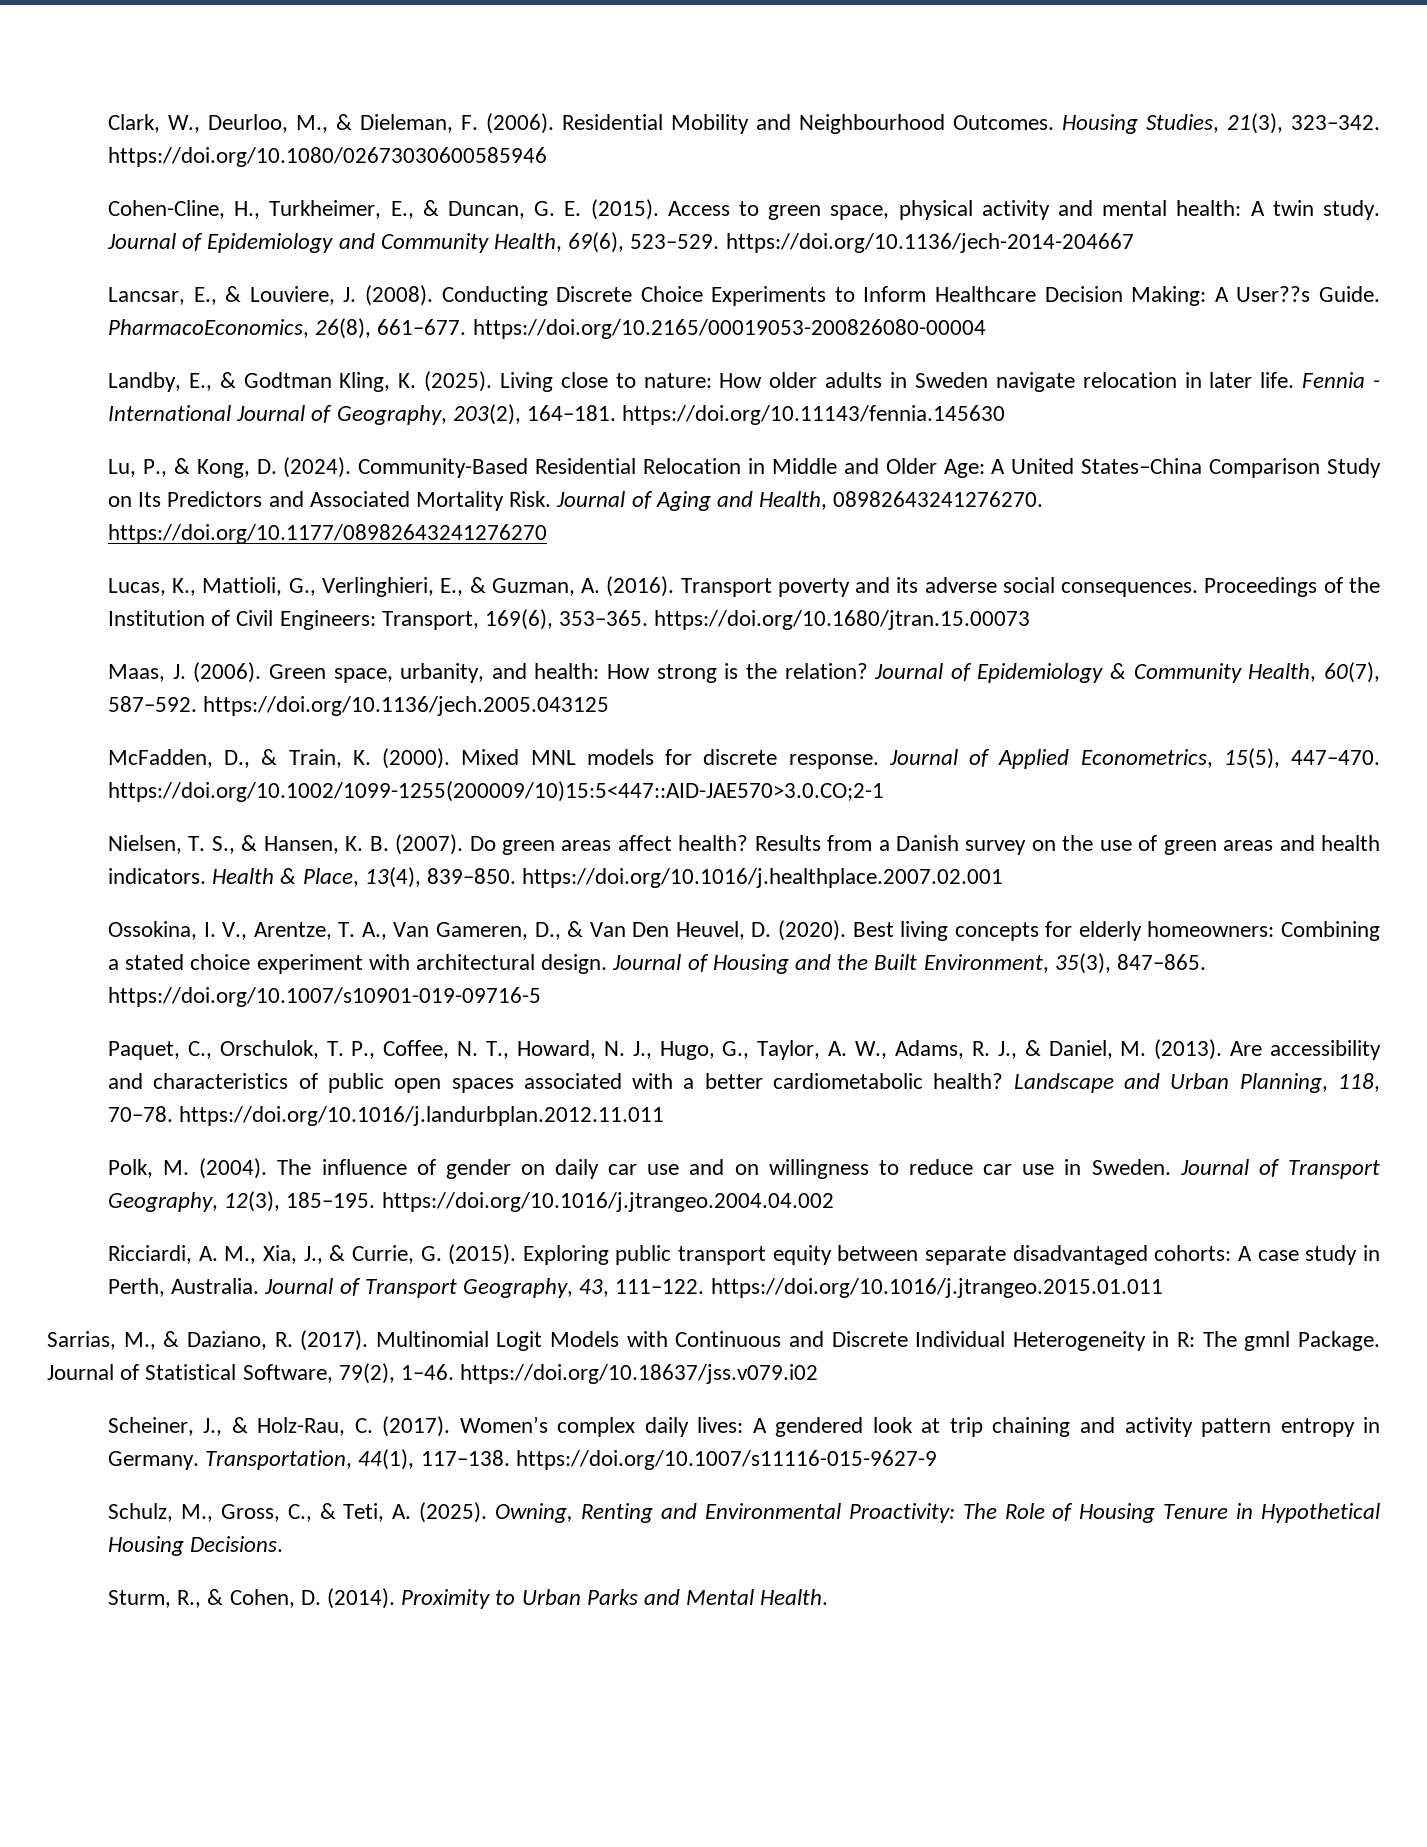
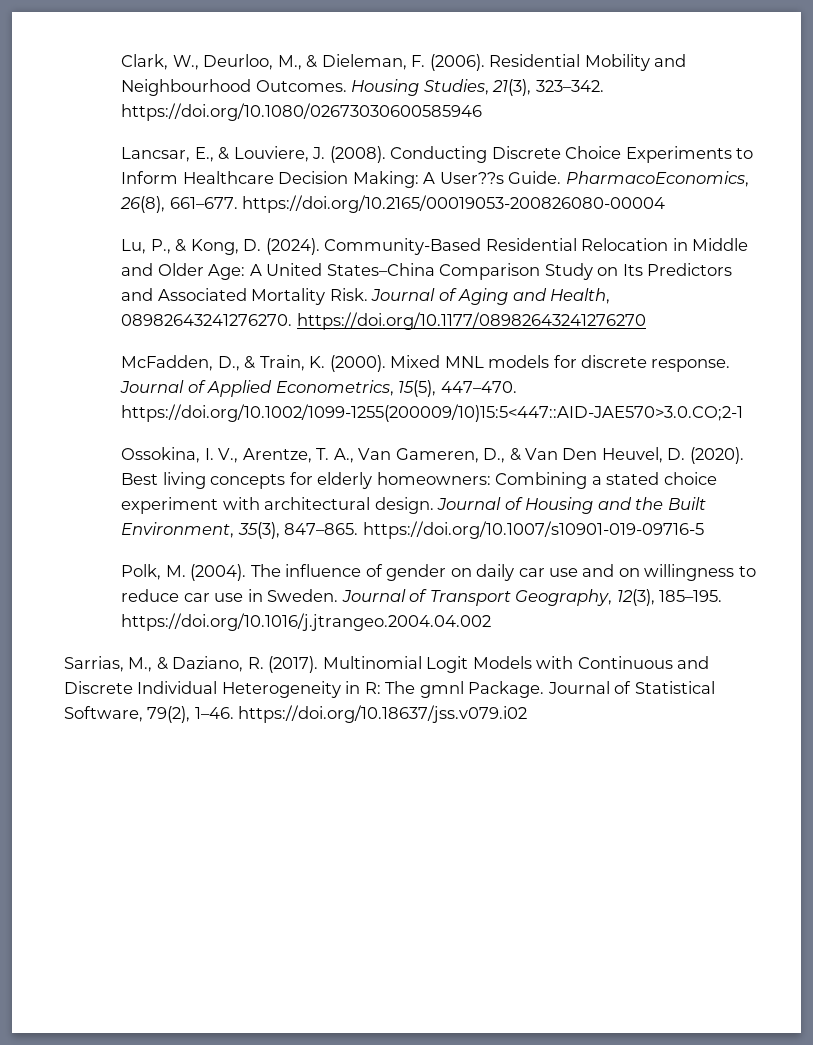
- Cohen-Cline, H., Turkheimer, E., & Duncan, G. E. (2015). Access to green space, physical activity and mental health: A twin study. Journal of Epidemiology and Community Health, 69(6), 523–529. https://doi.org/10.1136/jech-2014-204667
- Landby, E., & Godtman Kling, K. (2025). Living close to nature: How older adults in Sweden navigate relocation in later life. Fennia - International Journal of Geography, 203(2), 164–181. https://doi.org/10.11143/fennia.145630
- Lucas, K., Mattioli, G., Verlinghieri, E., & Guzman, A. (2016). Transport poverty and its adverse social consequences. Proceedings of the Institution of Civil Engineers: Transport, 169(6), 353–365. https://doi.org/10.1680/jtran.15.00073
- Maas, J. (2006). Green space, urbanity, and health: How strong is the relation? Journal of Epidemiology & Community Health, 60(7), 587–592. https://doi.org/10.1136/jech.2005.043125
- Nielsen, T. S., & Hansen, K. B. (2007). Do green areas affect health? Results from a Danish survey on the use of green areas and health indicators. Health & Place, 13(4), 839–850. https://doi.org/10.1016/j.healthplace.2007.02.001
- Paquet, C., Orschulok, T. P., Coffee, N. T., Howard, N. J., Hugo, G., Taylor, A. W., Adams, R. J., & Daniel, M. (2013). Are accessibility and characteristics of public open spaces associated with a better cardiometabolic health? Landscape and Urban Planning, 118, 70–78. https://doi.org/10.1016/j.landurbplan.2012.11.011
- Ricciardi, A. M., Xia, J., & Currie, G. (2015). Exploring public transport equity between separate disadvantaged cohorts: A case study in Perth, Australia. Journal of Transport Geography, 43, 111–122. https://doi.org/10.1016/j.jtrangeo.2015.01.011
- Scheiner, J., & Holz-Rau, C. (2017). Women’s complex daily lives: A gendered look at trip chaining and activity pattern entropy in Germany. Transportation, 44(1), 117–138. https://doi.org/10.1007/s11116-015-9627-9
- Schulz, M., Gross, C., & Teti, A. (2025). Owning, Renting and Environmental Proactivity: The Role of Housing Tenure in Hypothetical Housing Decisions.
- Sturm, R., & Cohen, D. (2014). Proximity to Urban Parks and Mental Health.

